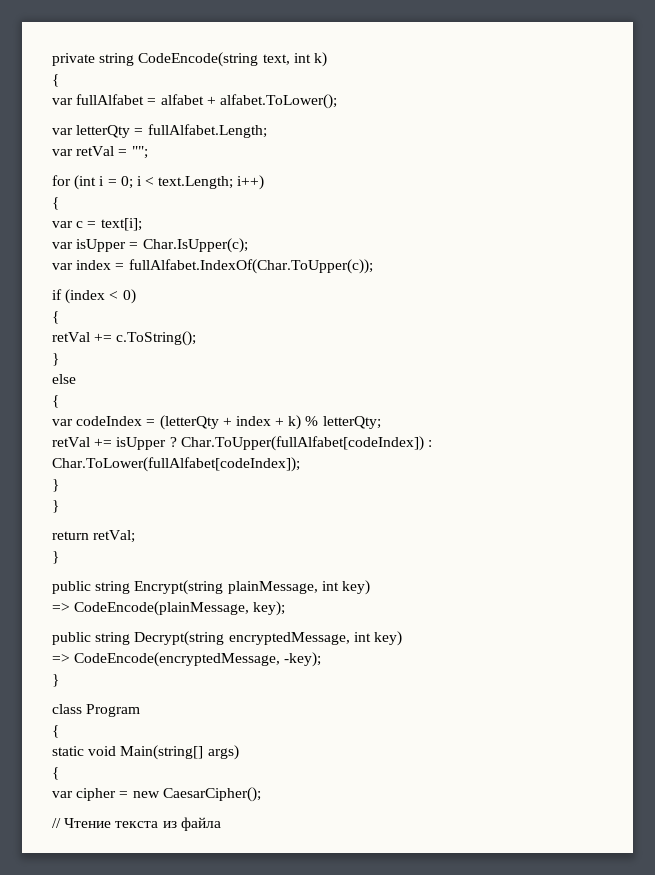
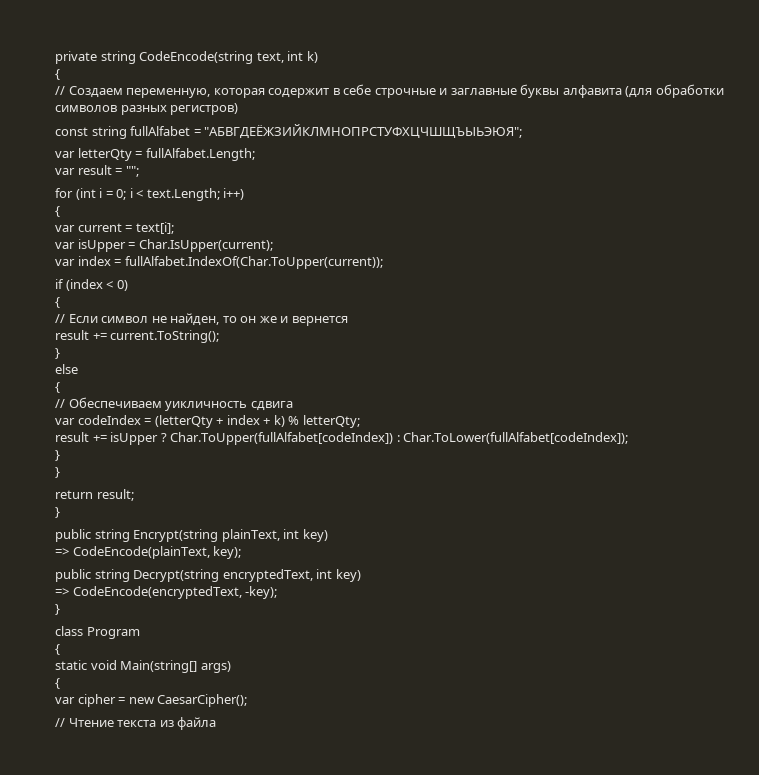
- var fullAlfabet = alfabet + alfabet.ToLower();
+ // Создаем переменную, которая содержит в себе строчные и заглавные буквы алфавита (для обработки символов разных регистров)
+ const string fullAlfabet = "АБВГДЕЁЖЗИЙКЛМНОПРСТУФХЦЧШЩЪЫЬЭЮЯ";
- var retVal = "";
+ var result = "";
- var c = text[i];
+ var current = text[i];
- var isUpper = Char.IsUpper(c);
+ var isUpper = Char.IsUpper(current);
- var index = fullAlfabet.IndexOf(Char.ToUpper(c));
+ var index = fullAlfabet.IndexOf(Char.ToUpper(current));
- retVal += c.ToString();
+ // Если символ не найден, то он же и вернется
+ result += current.ToString();
+ // Обеспечиваем уикличность сдвига
- retVal += isUpper ?
+ result += isUpper ?
- return retVal;
+ return result;
- public string Encrypt(string plainMessage, int key)
- => CodeEncode(plainMessage, key);
+ public string Encrypt(string plainText, int key)
+ => CodeEncode(plainText, key);
- public string Decrypt(string encryptedMessage, int key)
- => CodeEncode(encryptedMessage, -key);
+ public string Decrypt(string encryptedText, int key)
+ => CodeEncode(encryptedText, -key);

